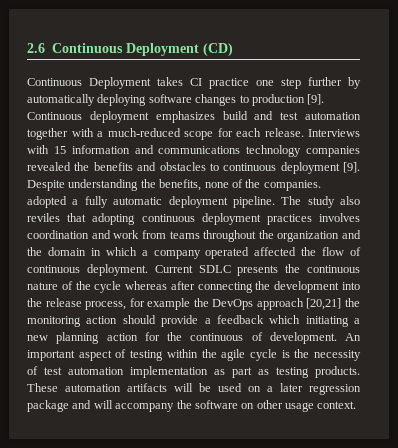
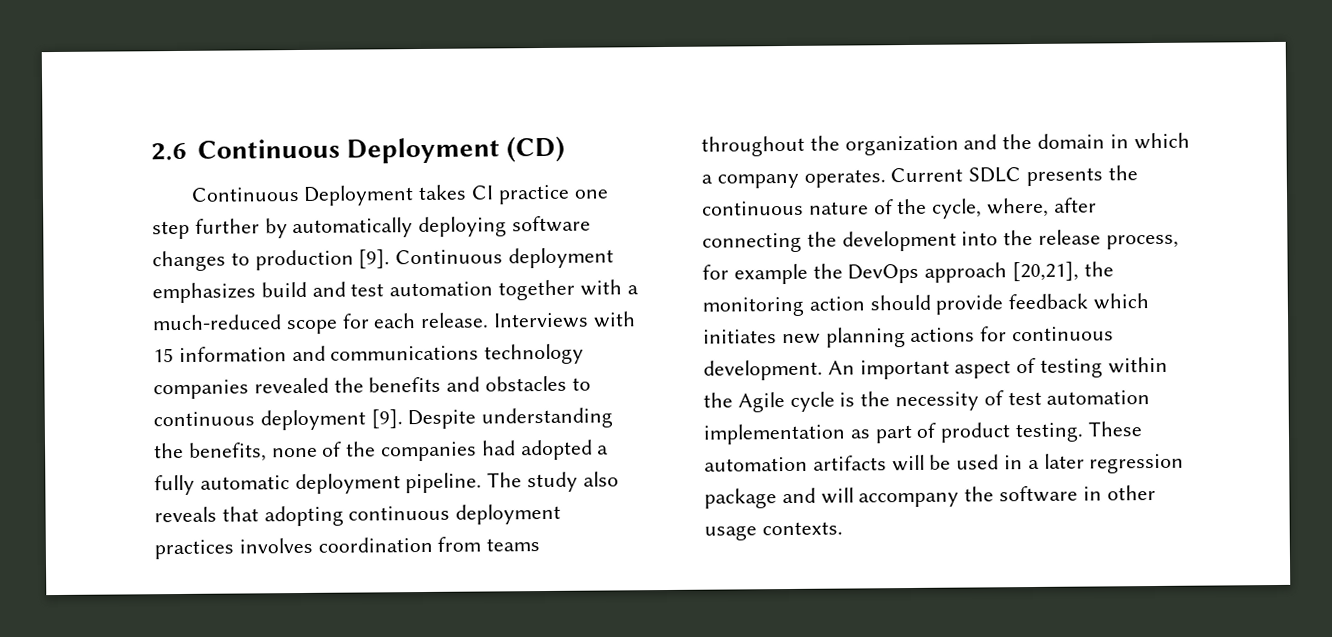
- Despite understanding the benefits, none of the companies. adopted a fully automatic deployment pipeline.
+ Despite understanding the benefits, none of the companies had adopted a fully automatic deployment pipeline.
- The study also reviles that adopting continuous deployment practices involves coordination and work from teams throughout the organization and the domain in which a company operated affected the flow of continuous deployment.
+ The study also reveals that adopting continuous deployment practices involves coordination from teams throughout the organization and the domain in which a company operates.
- Current SDLC presents the continuous nature of the cycle whereas after connecting the development into the release process, for example the DevOps approach [20,21] the monitoring action should provide a feedback which initiating a new planning action for the continuous of development.
+ Current SDLC presents the continuous nature of the cycle, where, after connecting the development into the release process, for example the DevOps approach [20,21], the monitoring action should provide feedback which initiates new planning actions for continuous development.
- An important aspect of testing within the agile cycle is the necessity of test automation implementation as part as testing products.
+ An important aspect of testing within the Agile cycle is the necessity of test automation implementation as part of product testing.
- These automation artifacts will be used on a later regression package and will accompany the software on other usage context.
+ These automation artifacts will be used in a later regression package and will accompany the software in other usage contexts.

